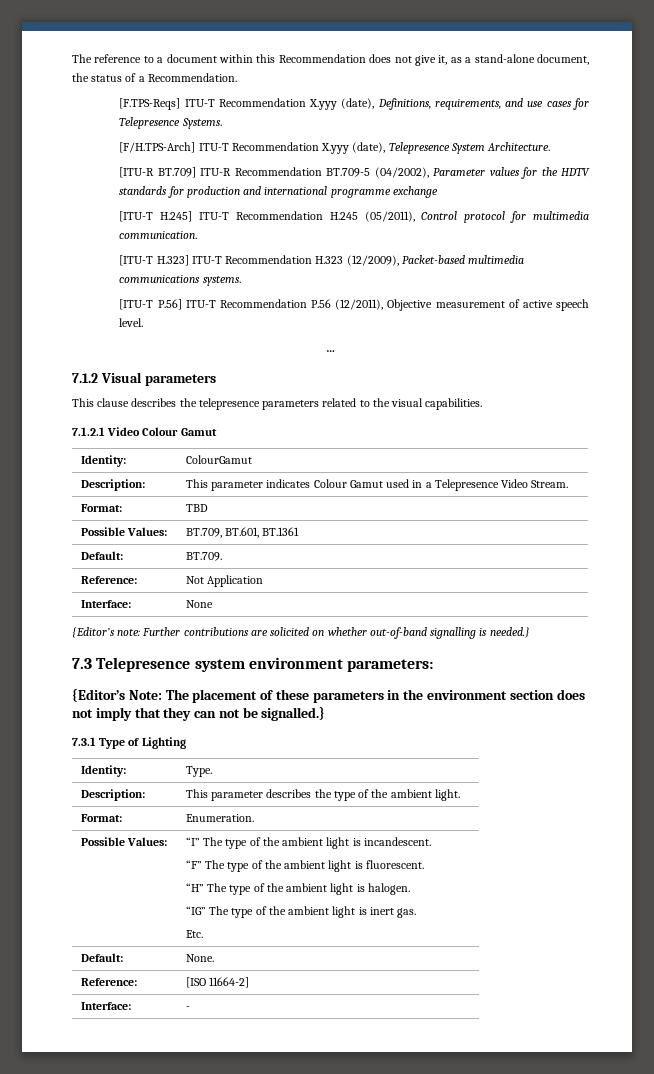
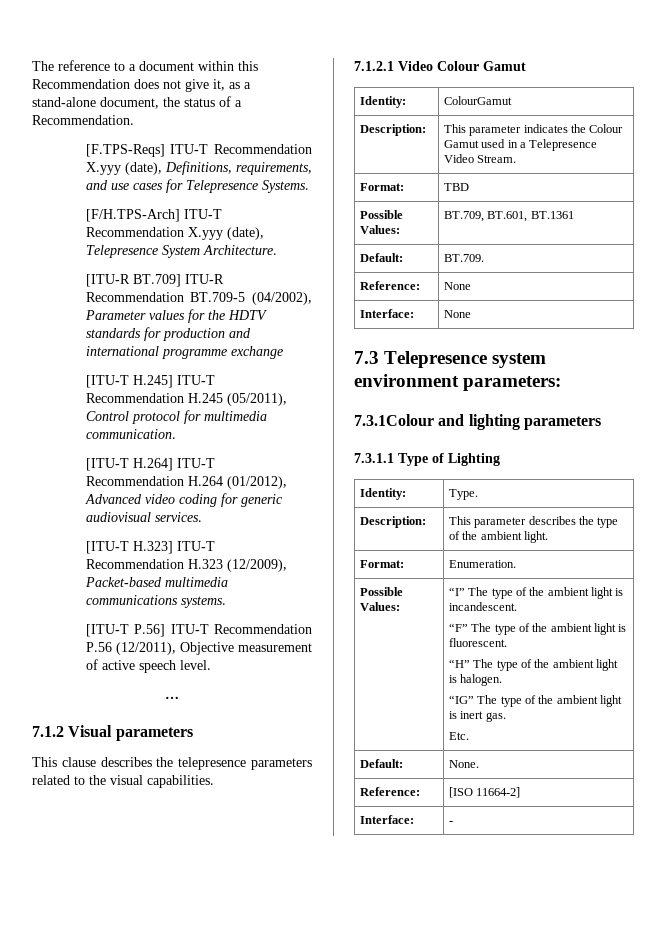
+ [ITU-T H.264] ITU-T Recommendation H.264 (01/2012), Advanced video coding for generic audiovisual services.
- Description: | This parameter indicates Colour Gamut used in a Telepresence Video Stream.
+ Description: | This parameter indicates the Colour Gamut used in a Telepresence Video Stream.
- Reference: | Not Application
+ Reference: | None
- {Editor’s note: Further contributions are solicited on whether out-of-band signalling is needed.}
- {Editor’s Note: The placement of these parameters in the environment section does not imply that they can not be signalled.}
- 7.3.1 Type of Lighting
+ 7.3.1Colour and lighting parameters
+ 7.3.1.1 Type of Lighting

